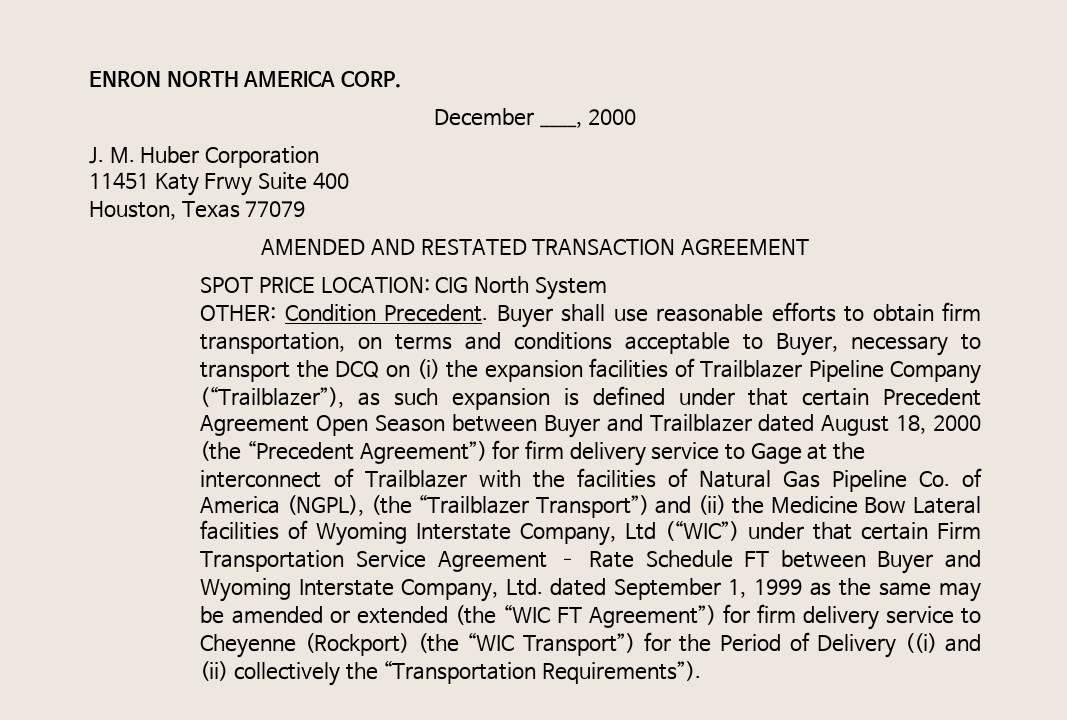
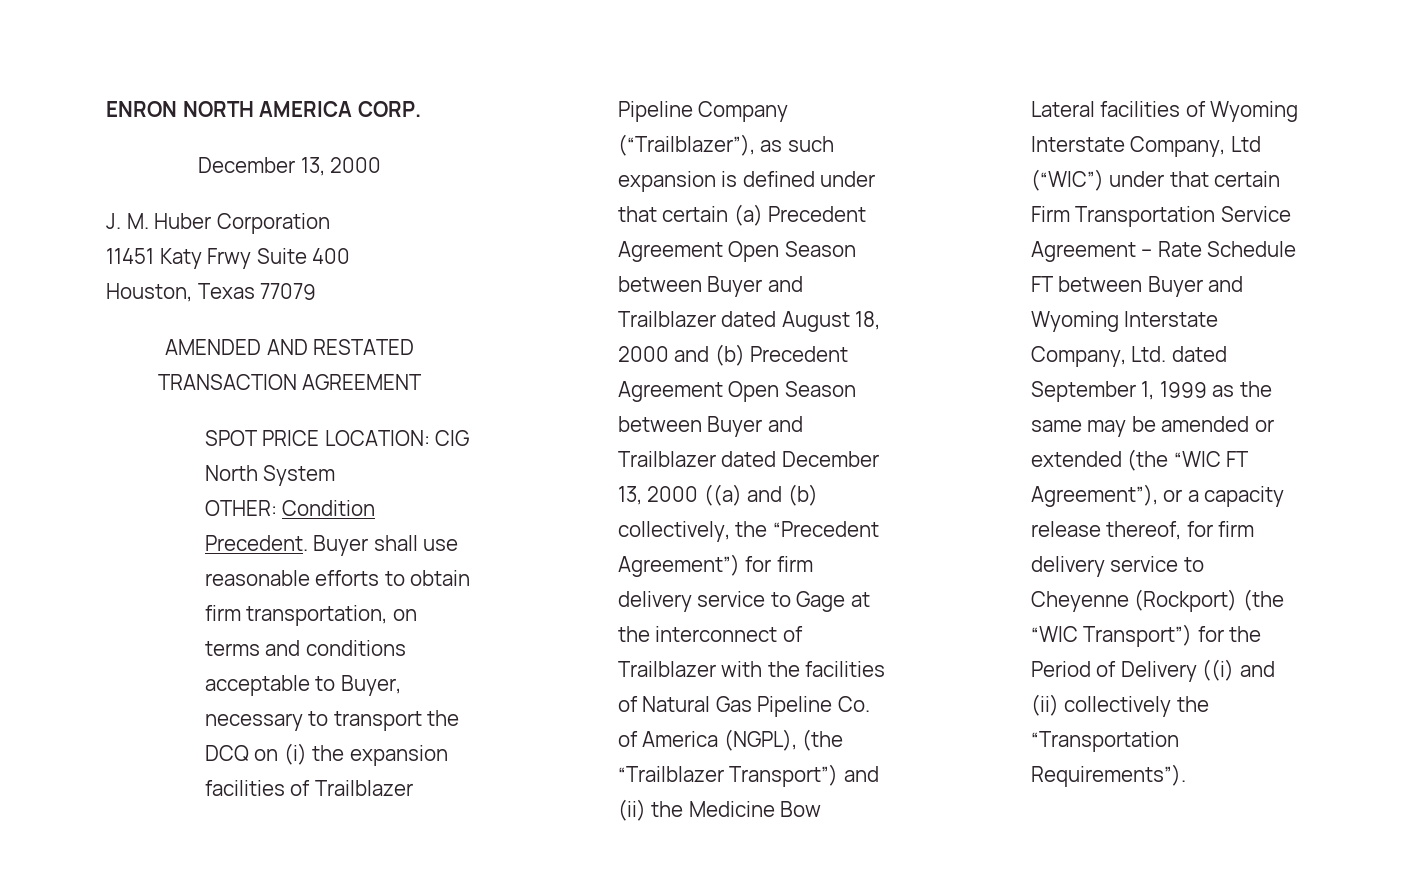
  ENRON NORTH AMERICA CORP.
- December ____, 2000
+ December 13, 2000
- Buyer shall use reasonable efforts to obtain firm transportation, on terms and conditions acceptable to Buyer, necessary to transport the DCQ on (i) the expansion facilities of Trailblazer Pipeline Company (“Trailblazer”), as such expansion is defined under that certain Precedent Agreement Open Season between Buyer and Trailblazer dated August 18, 2000 (the “Precedent Agreement”) for firm delivery service to Gage at the interconnect of Trailblazer with the facilities of Natural Gas Pipeline Co. of America (NGPL), (the “Trailblazer Transport”) and (ii) the Medicine Bow Lateral facilities of Wyoming Interstate Company, Ltd (“WIC”) under that certain Firm Transportation Service Agreement – Rate Schedule FT between Buyer and Wyoming Interstate Company, Ltd. dated September 1, 1999 as the same may be amended or extended (the “WIC FT Agreement”) for firm delivery service to Cheyenne (Rockport) (the “WIC Transport”) for the Period of Delivery ((i) and (ii) collectively the “Transportation Requirements”).
+ Buyer shall use reasonable efforts to obtain firm transportation, on terms and conditions acceptable to Buyer, necessary to transport the DCQ on (i) the expansion facilities of Trailblazer Pipeline Company (“Trailblazer”), as such expansion is defined under that certain (a) Precedent Agreement Open Season between Buyer and Trailblazer dated August 18, 2000 and (b) Precedent Agreement Open Season between Buyer and Trailblazer dated December 13, 2000 ((a) and (b) collectively, the “Precedent Agreement”) for firm delivery service to Gage at the interconnect of Trailblazer with the facilities of Natural Gas Pipeline Co. of America (NGPL), (the “Trailblazer Transport”) and (ii) the Medicine Bow Lateral facilities of Wyoming Interstate Company, Ltd (“WIC”) under that certain Firm Transportation Service Agreement – Rate Schedule FT between Buyer and Wyoming Interstate Company, Ltd. dated September 1, 1999 as the same may be amended or extended (the “WIC FT Agreement”), or a capacity release thereof, for firm delivery service to Cheyenne (Rockport) (the “WIC Transport”) for the Period of Delivery ((i) and (ii) collectively the “Transportation Requirements”).

